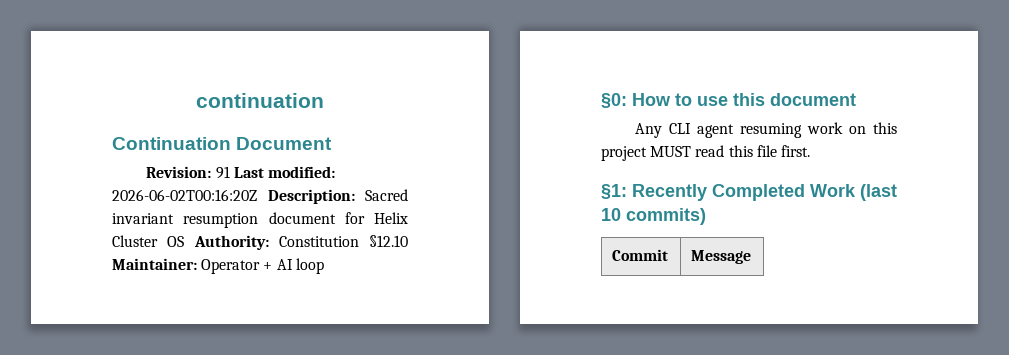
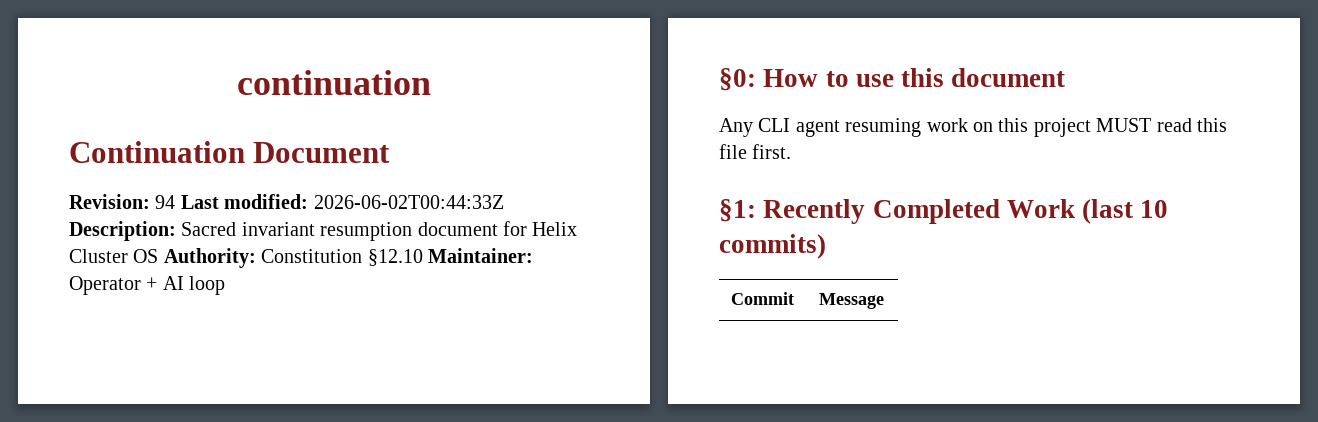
- Revision: 91 Last modified: 2026-06-02T00:16:20Z Description: Sacred invariant resumption document for Helix Cluster OS Authority: Constitution §12.10 Maintainer: Operator + AI loop
+ Revision: 94 Last modified: 2026-06-02T00:44:33Z Description: Sacred invariant resumption document for Helix Cluster OS Authority: Constitution §12.10 Maintainer: Operator + AI loop

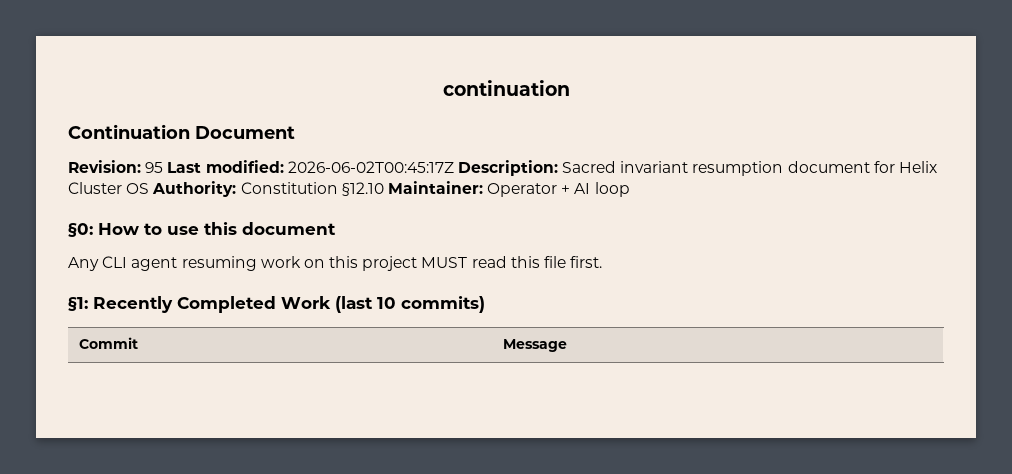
- Revision: 94 Last modified: 2026-06-02T00:44:33Z Description: Sacred invariant resumption document for Helix Cluster OS Authority: Constitution §12.10 Maintainer: Operator + AI loop
+ Revision: 95 Last modified: 2026-06-02T00:45:17Z Description: Sacred invariant resumption document for Helix Cluster OS Authority: Constitution §12.10 Maintainer: Operator + AI loop

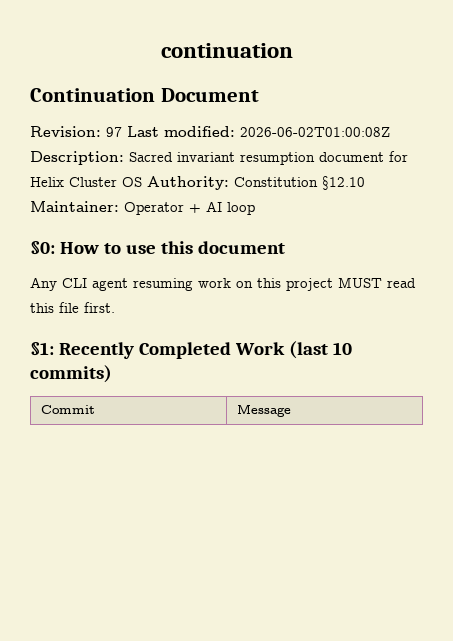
- Revision: 95 Last modified: 2026-06-02T00:45:17Z Description: Sacred invariant resumption document for Helix Cluster OS Authority: Constitution §12.10 Maintainer: Operator + AI loop
+ Revision: 97 Last modified: 2026-06-02T01:00:08Z Description: Sacred invariant resumption document for Helix Cluster OS Authority: Constitution §12.10 Maintainer: Operator + AI loop

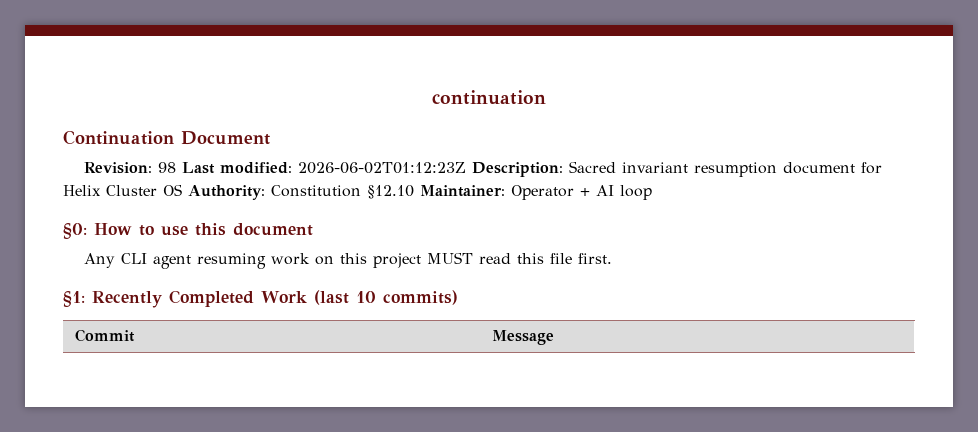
- Revision: 97 Last modified: 2026-06-02T01:00:08Z Description: Sacred invariant resumption document for Helix Cluster OS Authority: Constitution §12.10 Maintainer: Operator + AI loop
+ Revision: 98 Last modified: 2026-06-02T01:12:23Z Description: Sacred invariant resumption document for Helix Cluster OS Authority: Constitution §12.10 Maintainer: Operator + AI loop

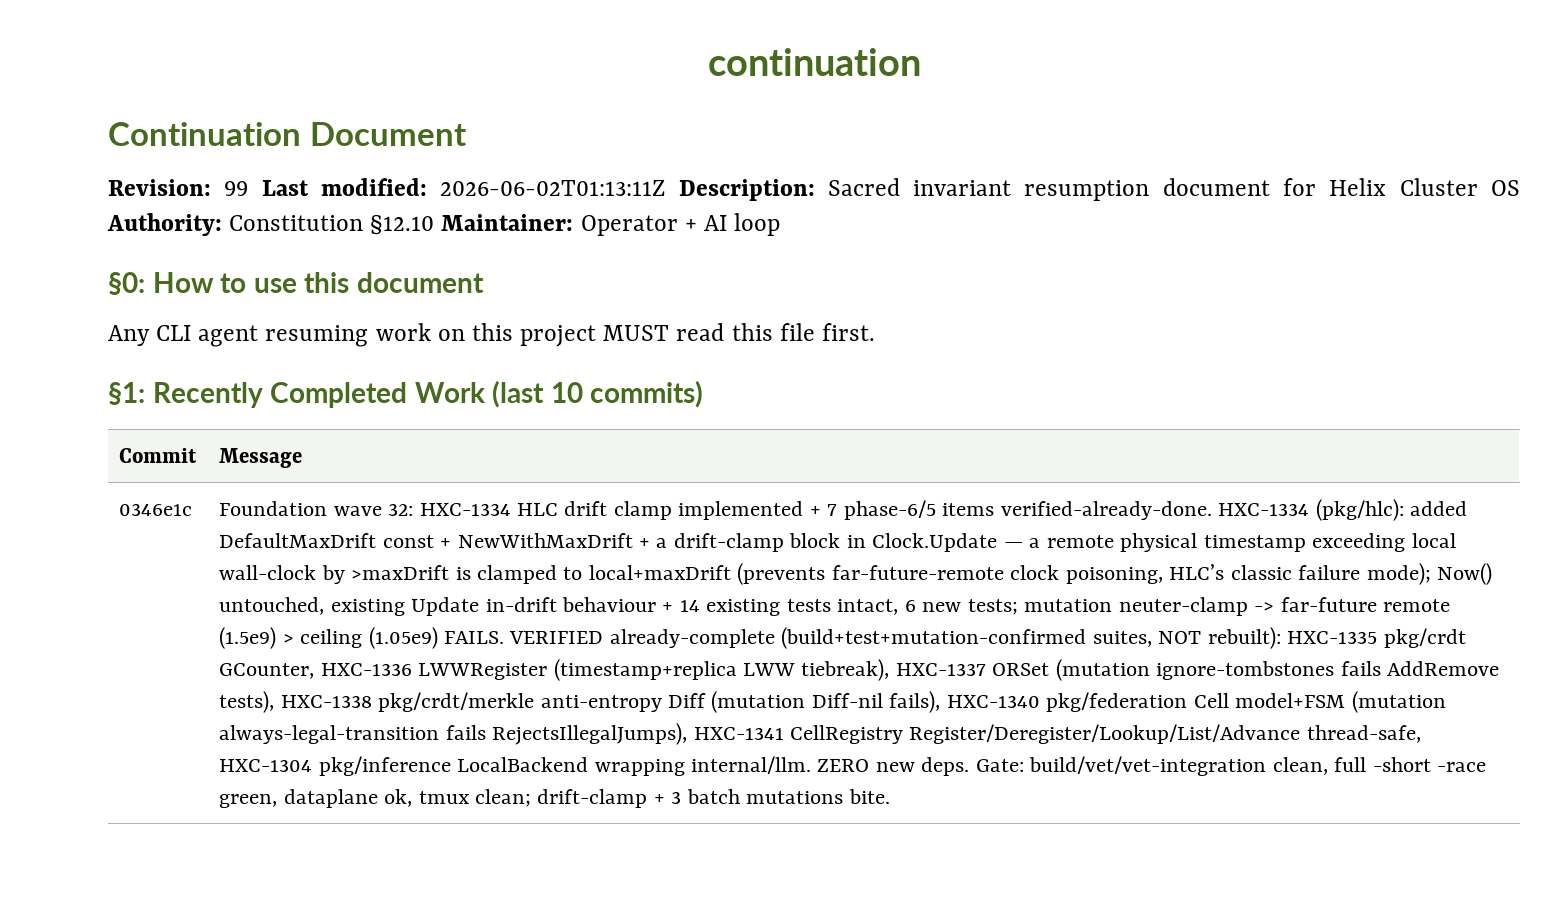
- Revision: 98 Last modified: 2026-06-02T01:12:23Z Description: Sacred invariant resumption document for Helix Cluster OS Authority: Constitution §12.10 Maintainer: Operator + AI loop
+ Revision: 99 Last modified: 2026-06-02T01:13:11Z Description: Sacred invariant resumption document for Helix Cluster OS Authority: Constitution §12.10 Maintainer: Operator + AI loop
+ 0346e1c | Foundation wave 32: HXC-1334 HLC drift clamp implemented + 7 phase-6/5 items verified-already-done. HXC-1334 (pkg/hlc): added DefaultMaxDrift const + NewWithMaxDrift + a drift-clamp block in Clock.Update — a remote physical timestamp exceeding local wall-clock by >maxDrift is clamped to local+maxDrift (prevents far-future-remote clock poisoning, HLC’s classic failure mode); Now() untouched, existing Update in-drift behaviour + 14 existing tests intact, 6 new tests; mutation neuter-clamp -> far-future remote (1.5e9) > ceiling (1.05e9) FAILS. VERIFIED already-complete (build+test+mutation-confirmed suites, NOT rebuilt): HXC-1335 pkg/crdt GCounter, HXC-1336 LWWRegister (timestamp+replica LWW tiebreak), HXC-1337 ORSet (mutation ignore-tombstones fails AddRemove tests), HXC-1338 pkg/crdt/merkle anti-entropy Diff (mutation Diff-nil fails), HXC-1340 pkg/federation Cell model+FSM (mutation always-legal-transition fails RejectsIllegalJumps), HXC-1341 CellRegistry Register/Deregister/Lookup/List/Advance thread-safe, HXC-1304 pkg/inference LocalBackend wrapping internal/llm. ZERO new deps. Gate: build/vet/vet-integration clean, full -short -race green, dataplane ok, tmux clean; drift-clamp + 3 batch mutations bite.

